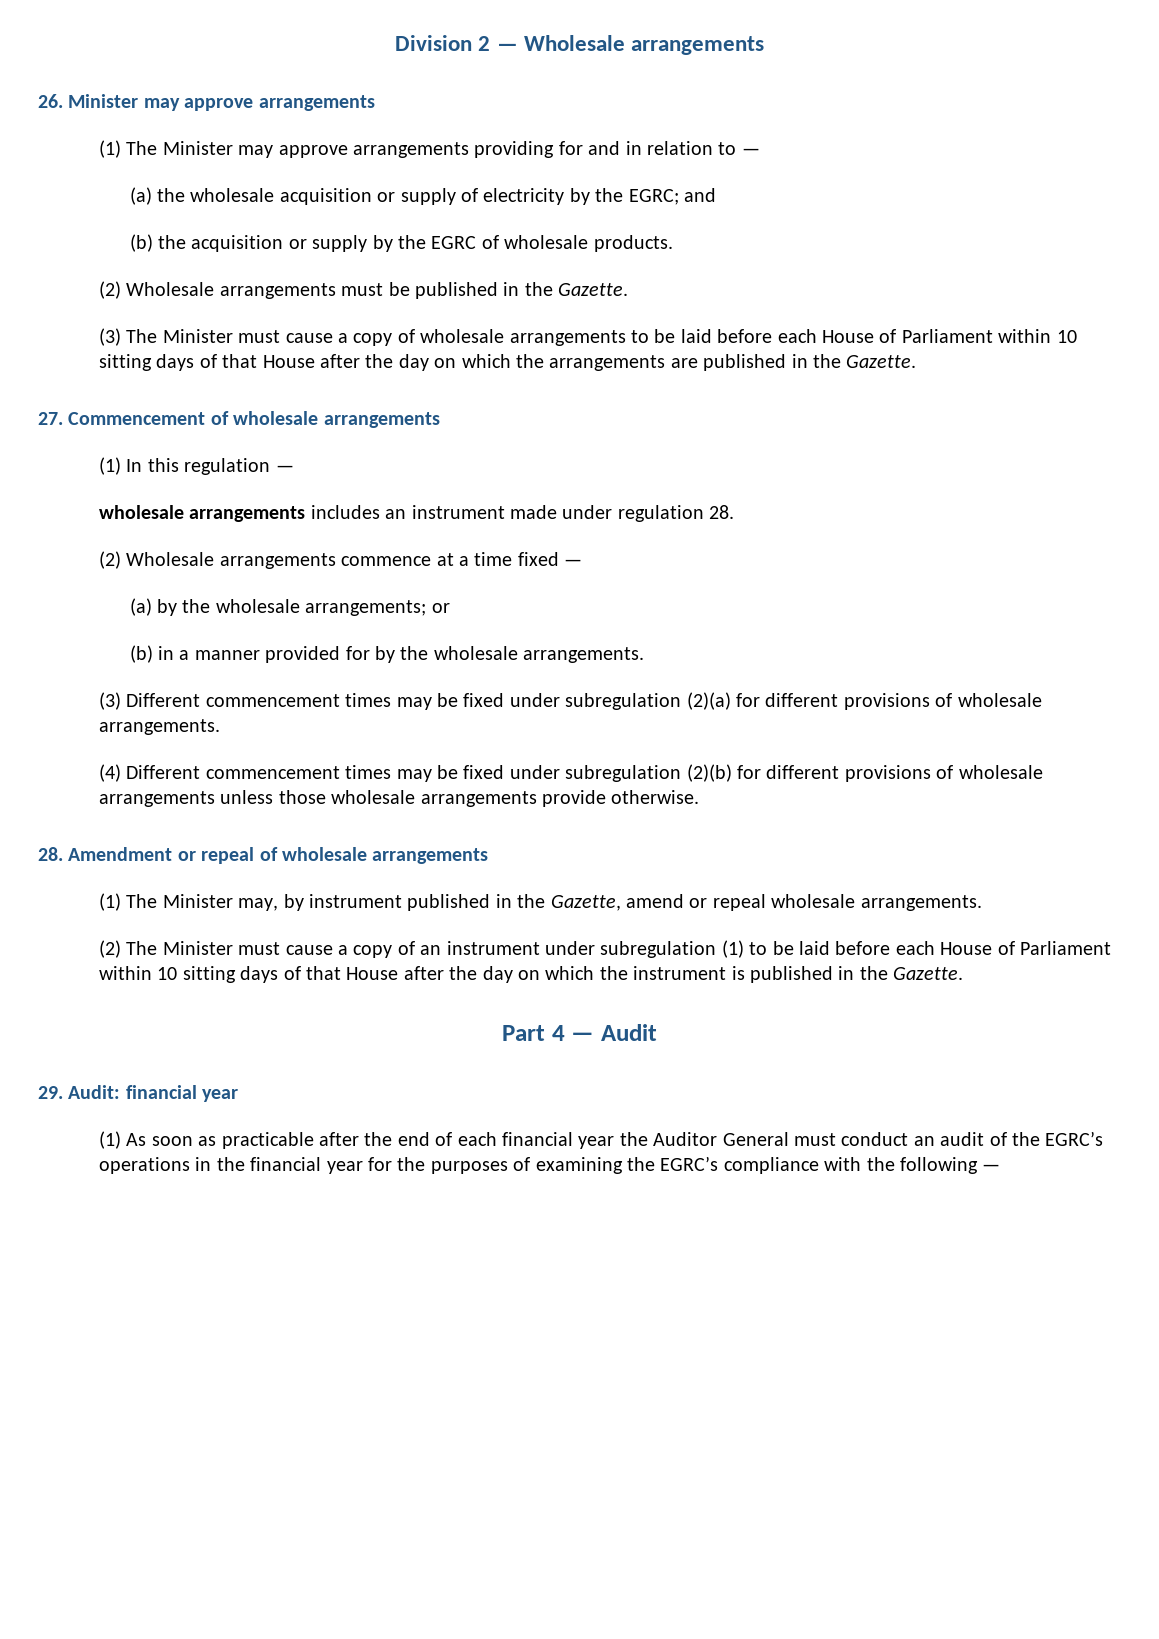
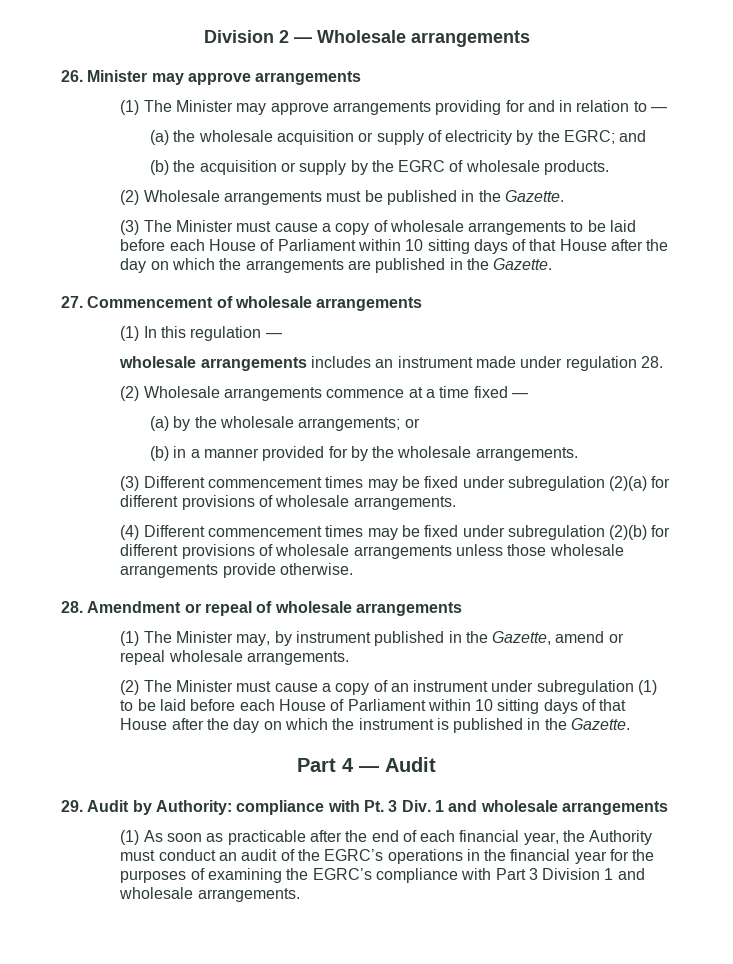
- 29. Audit: financial year
+ 29. Audit by Authority: compliance with Pt. 3 Div. 1 and wholesale arrangements
- (1) As soon as practicable after the end of each financial year the Auditor General must conduct an audit of the EGRC’s operations in the financial year for the purposes of examining the EGRC’s compliance with the following —
+ (1) As soon as practicable after the end of each financial year, the Authority must conduct an audit of the EGRC’s operations in the financial year for the purposes of examining the EGRC’s compliance with Part 3 Division 1 and wholesale arrangements.

